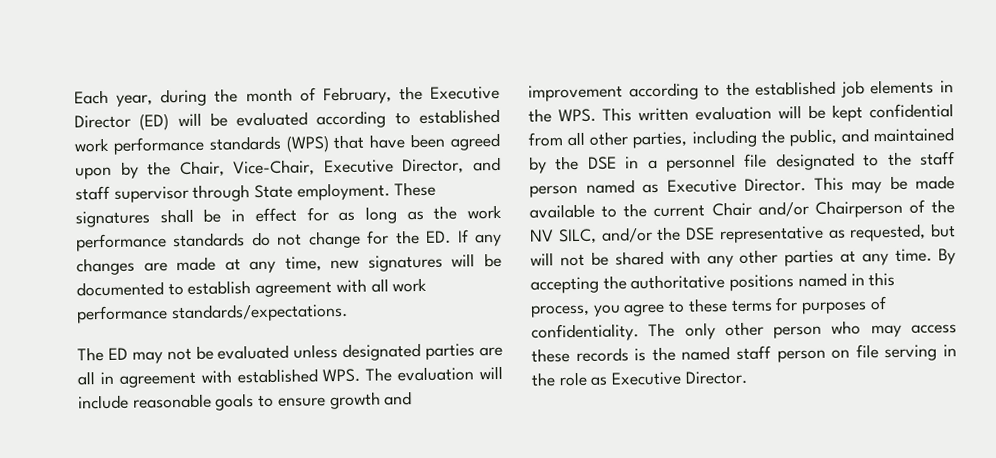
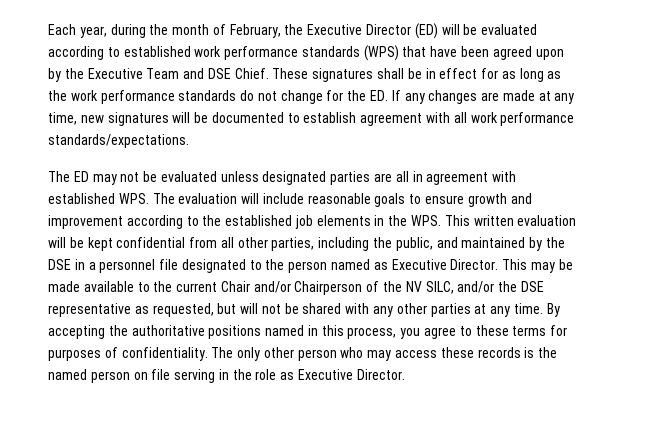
- Each year, during the month of February, the Executive Director (ED) will be evaluated according to established work performance standards (WPS) that have been agreed upon by the Chair, Vice-Chair, Executive Director, and staff supervisor through State employment.
+ Each year, during the month of February, the Executive Director (ED) will be evaluated according to established work performance standards (WPS) that have been agreed upon by the Executive Team and DSE Chief.
- The ED may not be evaluated unless designated parties are all in agreement with established WPS. The evaluation will include reasonable goals to ensure growth and improvement according to the established job elements in the WPS. This written evaluation will be kept confidential from all other parties, including the public, and maintained by the DSE in a personnel file designated to the staff person named as Executive Director.
+ The ED may not be evaluated unless designated parties are all in agreement with established WPS. The evaluation will include reasonable goals to ensure growth and improvement according to the established job elements in the WPS. This written evaluation will be kept confidential from all other parties, including the public, and maintained by the DSE in a personnel file designated to the person named as Executive Director.
- The only other person who may access these records is the named staff person on file serving in the role as Executive Director.
+ The only other person who may access these records is the named person on file serving in the role as Executive Director.

